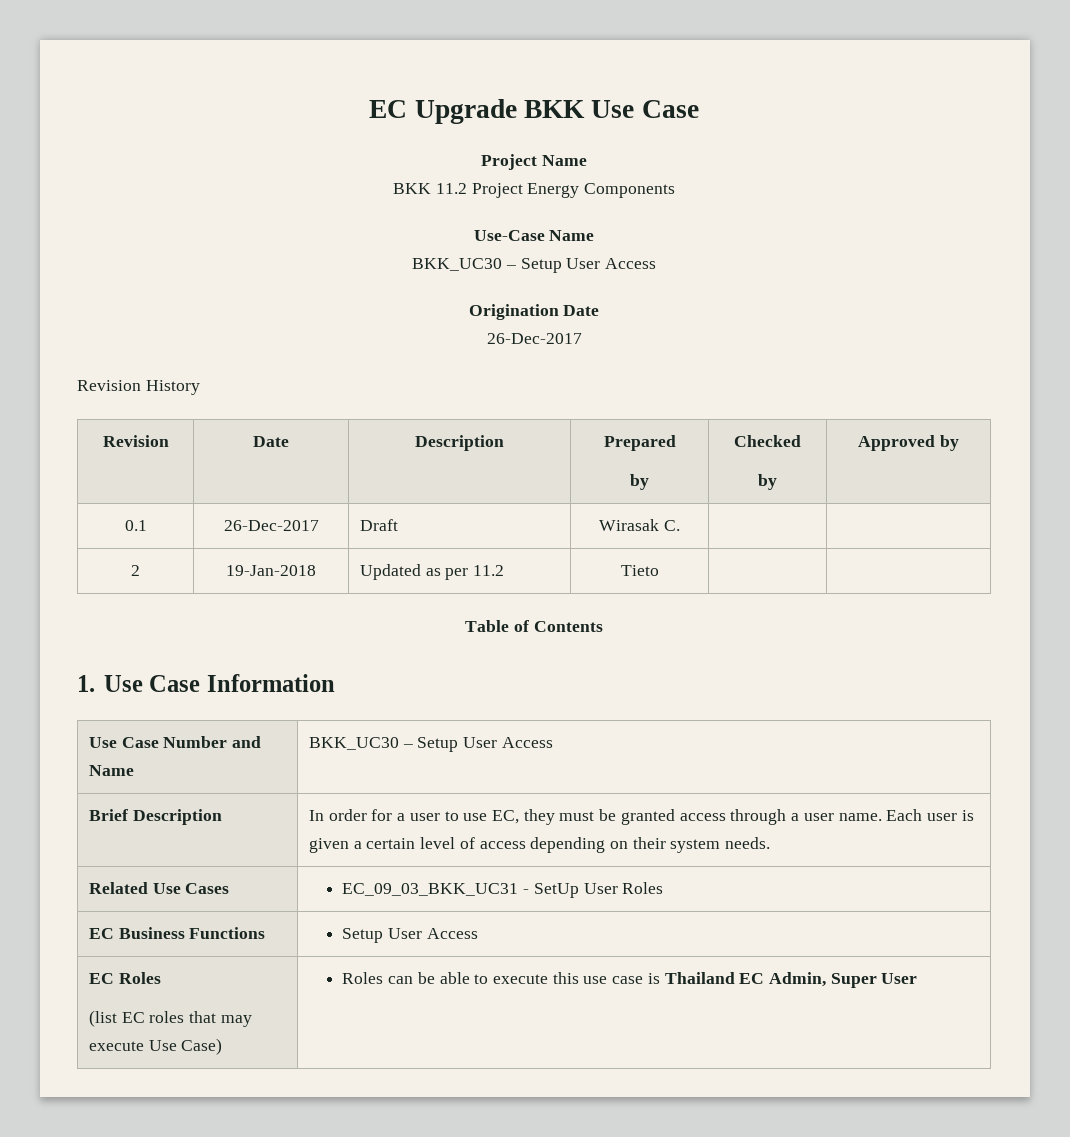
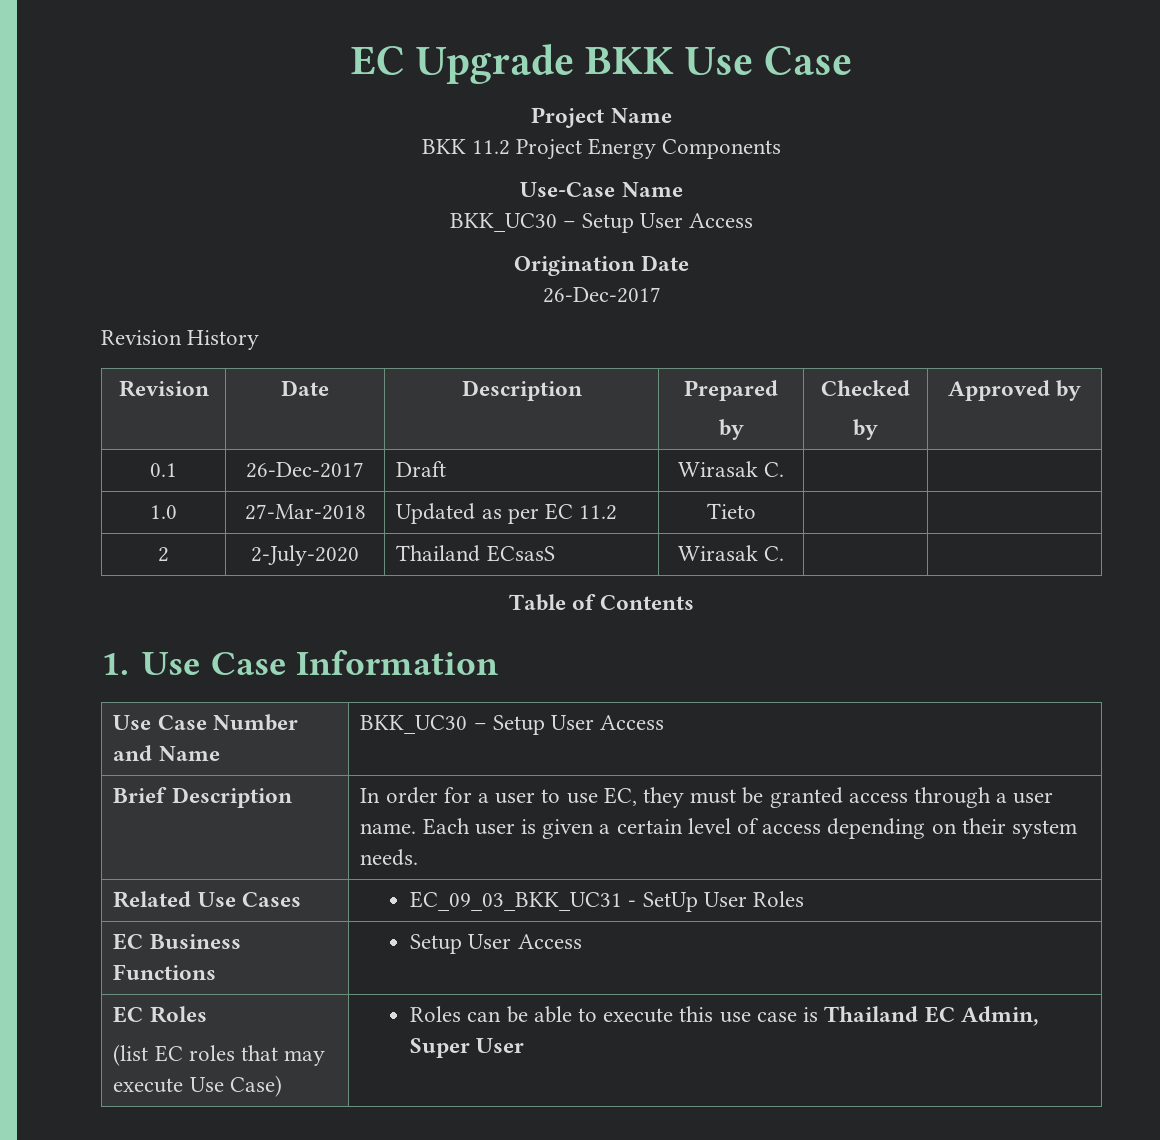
- 2 | 19-Jan-2018 | Updated as per 11.2 | Tieto | |
+ 1.0 | 27-Mar-2018 | Updated as per EC 11.2 | Tieto | |
+ 2 | 2-July-2020 | Thailand ECsasS | Wirasak C. | |

